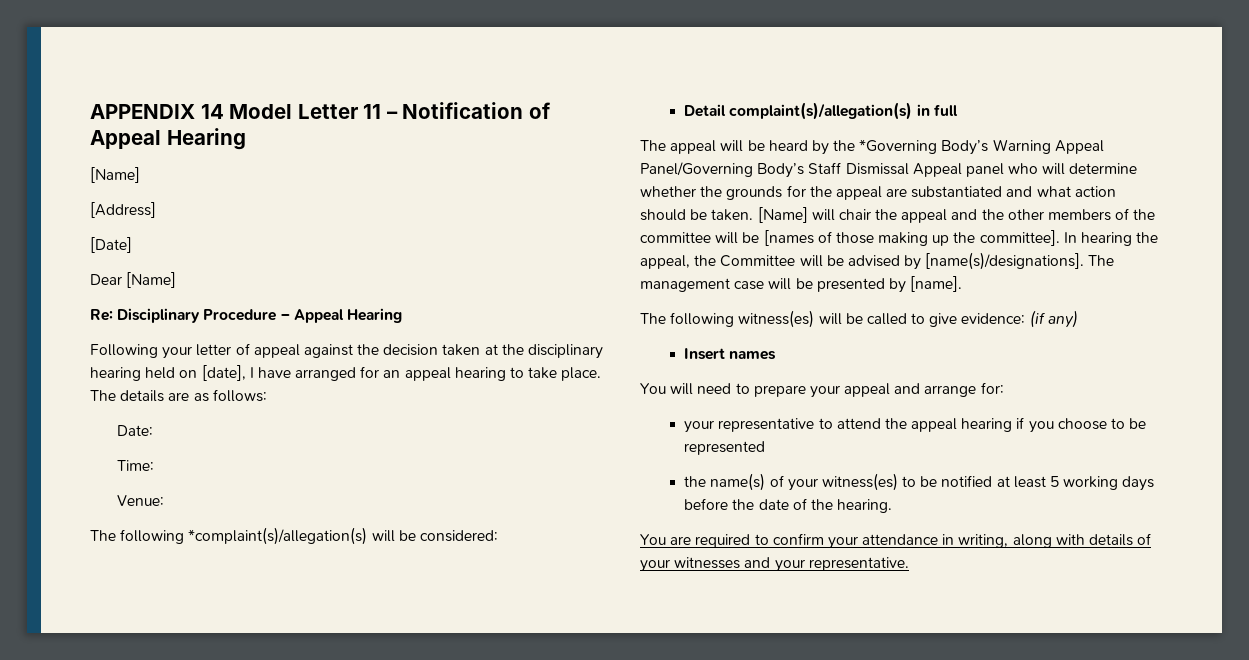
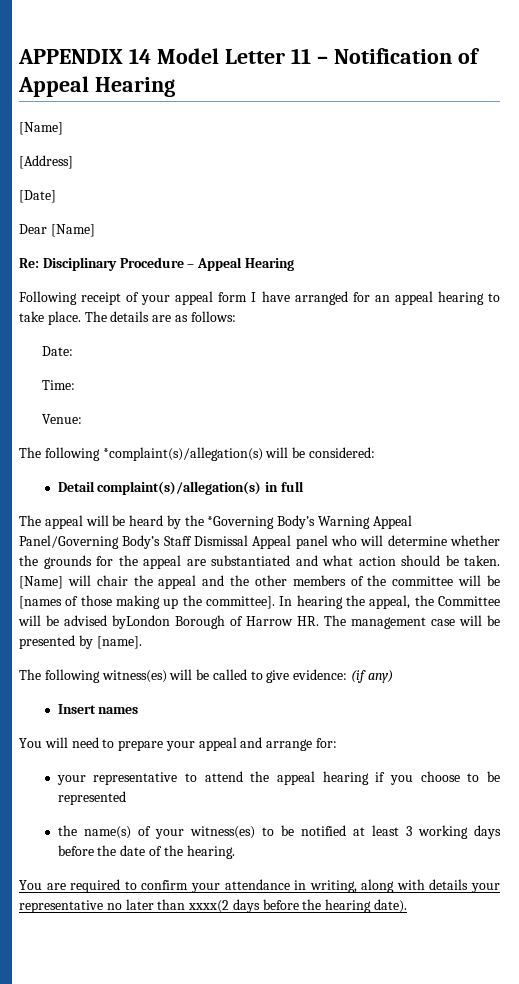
- Following your letter of appeal against the decision taken at the disciplinary hearing held on [date], I have arranged for an appeal hearing to take place.
+ Following receipt of your appeal form I have arranged for an appeal hearing to take place.
- In hearing the appeal, the Committee will be advised by [name(s)/designations]. The management case will be presented by [name].
+ In hearing the appeal, the Committee will be advised byLondon Borough of Harrow HR. The management case will be presented by [name].
- the name(s) of your witness(es) to be notified at least 5 working days before the date of the hearing.
+ the name(s) of your witness(es) to be notified at least 3 working days before the date of the hearing.
- You are required to confirm your attendance in writing, along with details of your witnesses and your representative.
+ You are required to confirm your attendance in writing, along with details your representative no later than xxxx(2 days before the hearing date).

